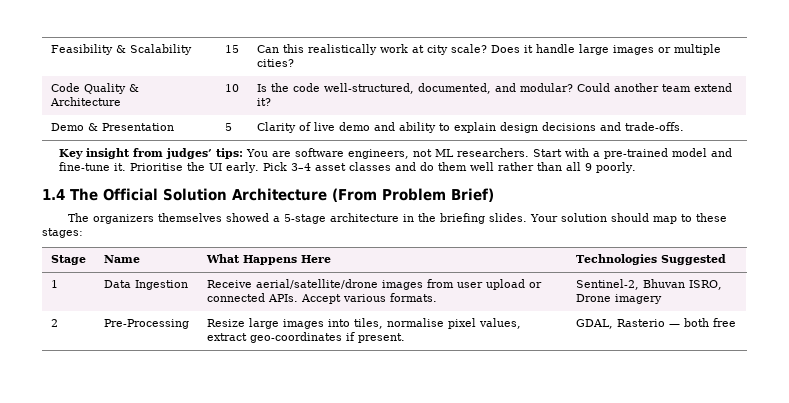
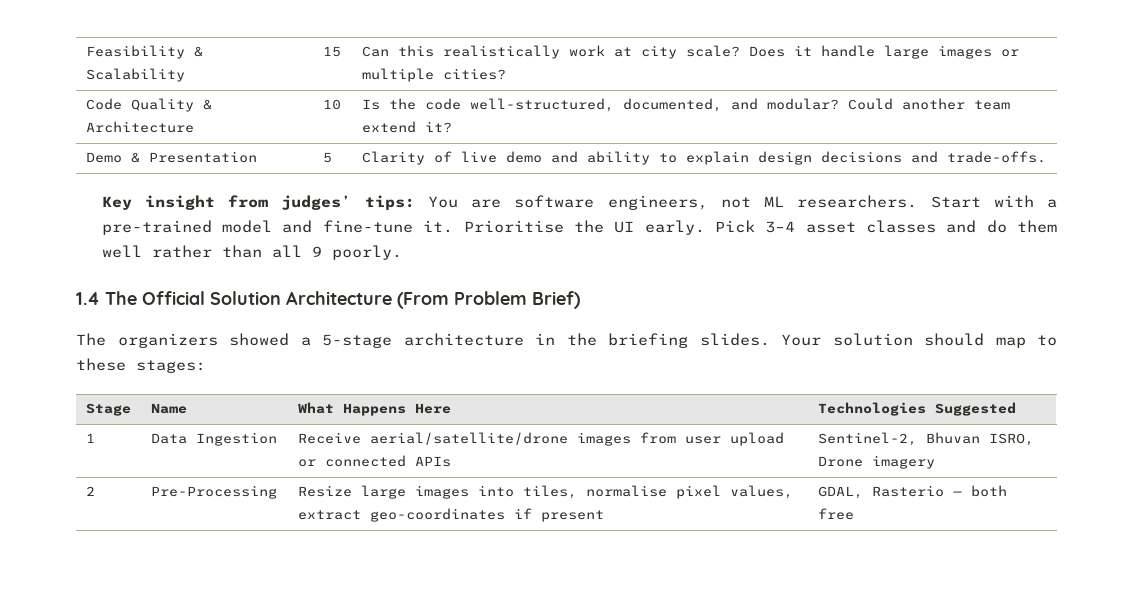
- The organizers themselves showed a 5-stage architecture in the briefing slides.
+ The organizers showed a 5-stage architecture in the briefing slides.
- 1 | Data Ingestion | Receive aerial/satellite/drone images from user upload or connected APIs. Accept various formats. | Sentinel-2, Bhuvan ISRO, Drone imagery
+ 1 | Data Ingestion | Receive aerial/satellite/drone images from user upload or connected APIs | Sentinel-2, Bhuvan ISRO, Drone imagery
- 2 | Pre-Processing | Resize large images into tiles, normalise pixel values, extract geo-coordinates if present. | GDAL, Rasterio — both free
+ 2 | Pre-Processing | Resize large images into tiles, normalise pixel values, extract geo-coordinates if present | GDAL, Rasterio — both free

